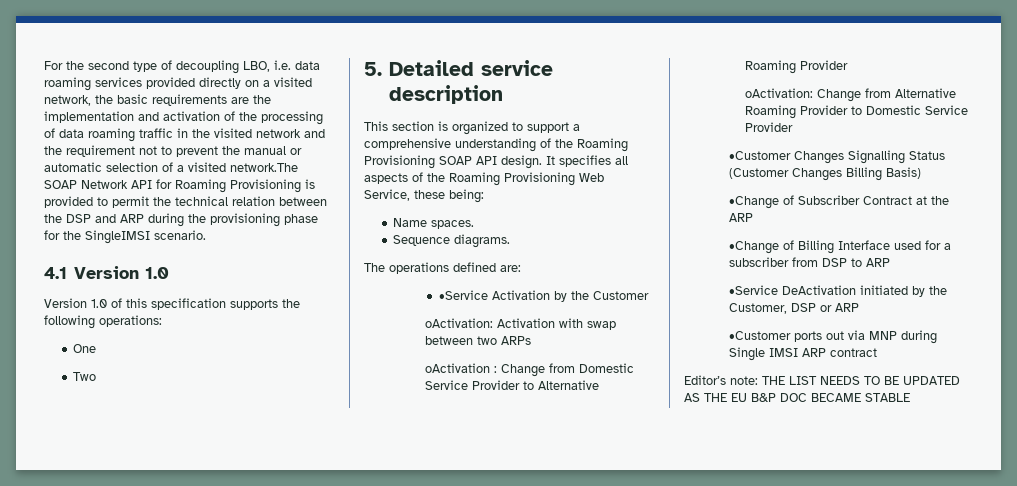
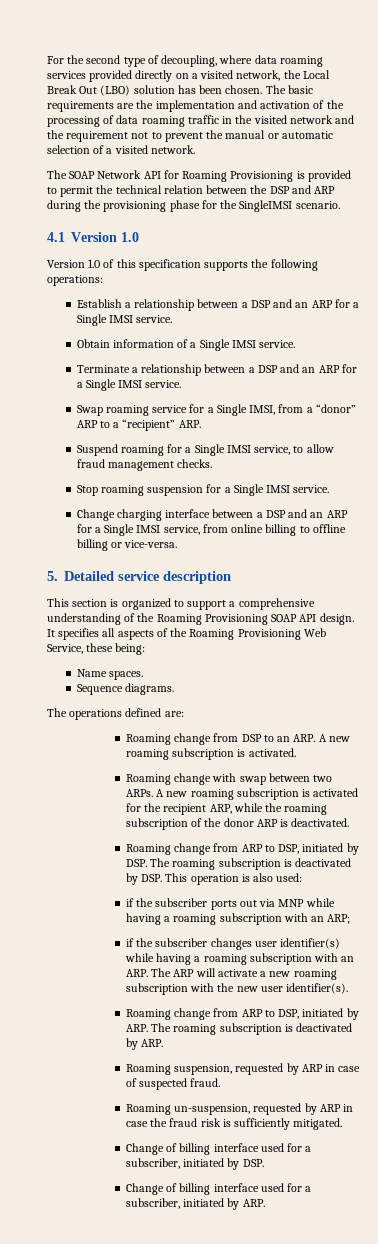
- For the second type of decoupling LBO, i.e. data roaming services provided directly on a visited network, the basic requirements are the implementation and activation of the processing of data roaming traffic in the visited network and the requirement not to prevent the manual or automatic selection of a visited network.The SOAP Network API for Roaming Provisioning is provided to permit the technical relation between the DSP and ARP during the provisioning phase for the SingleIMSI scenario.
+ For the second type of decoupling, where data roaming services provided directly on a visited network, the Local Break Out (LBO) solution has been chosen. The basic requirements are the implementation and activation of the processing of data roaming traffic in the visited network and the requirement not to prevent the manual or automatic selection of a visited network.
+ The SOAP Network API for Roaming Provisioning is provided to permit the technical relation between the DSP and ARP during the provisioning phase for the SingleIMSI scenario.
- One
- Two
+ Establish a relationship between a DSP and an ARP for a Single IMSI service.
+ Obtain information of a Single IMSI service.
+ Terminate a relationship between a DSP and an ARP for a Single IMSI service.
+ Swap roaming service for a Single IMSI, from a “donor” ARP to a “recipient” ARP.
+ Suspend roaming for a Single IMSI service, to allow fraud management checks.
+ Stop roaming suspension for a Single IMSI service.
+ Change charging interface between a DSP and an ARP for a Single IMSI service, from online billing to offline billing or vice-versa.
- •Service Activation by the Customer
- oActivation: Activation with swap between two ARPs
- oActivation : Change from Domestic Service Provider to Alternative Roaming Provider
- oActivation: Change from Alternative Roaming Provider to Domestic Service Provider
- •Customer Changes Signalling Status (Customer Changes Billing Basis)
- •Change of Subscriber Contract at the ARP
- •Change of Billing Interface used for a subscriber from DSP to ARP
- •Service DeActivation initiated by the Customer, DSP or ARP
- •Customer ports out via MNP during Single IMSI ARP contract
- Editor’s note: THE LIST NEEDS TO BE UPDATED AS THE EU B&P DOC BECAME STABLE
+ Roaming change from DSP to an ARP. A new roaming subscription is activated.
+ Roaming change with swap between two ARPs. A new roaming subscription is activated for the recipient ARP, while the roaming subscription of the donor ARP is deactivated.
+ Roaming change from ARP to DSP, initiated by DSP. The roaming subscription is deactivated by DSP. This operation is also used:
+ if the subscriber ports out via MNP while having a roaming subscription with an ARP;
+ if the subscriber changes user identifier(s) while having a roaming subscription with an ARP. The ARP will activate a new roaming subscription with the new user identifier(s).
+ Roaming change from ARP to DSP, initiated by ARP. The roaming subscription is deactivated by ARP.
+ Roaming suspension, requested by ARP in case of suspected fraud.
+ Roaming un-suspension, requested by ARP in case the fraud risk is sufficiently mitigated.
+ Change of billing interface used for a subscriber, initiated by DSP.
+ Change of billing interface used for a subscriber, initiated by ARP.

